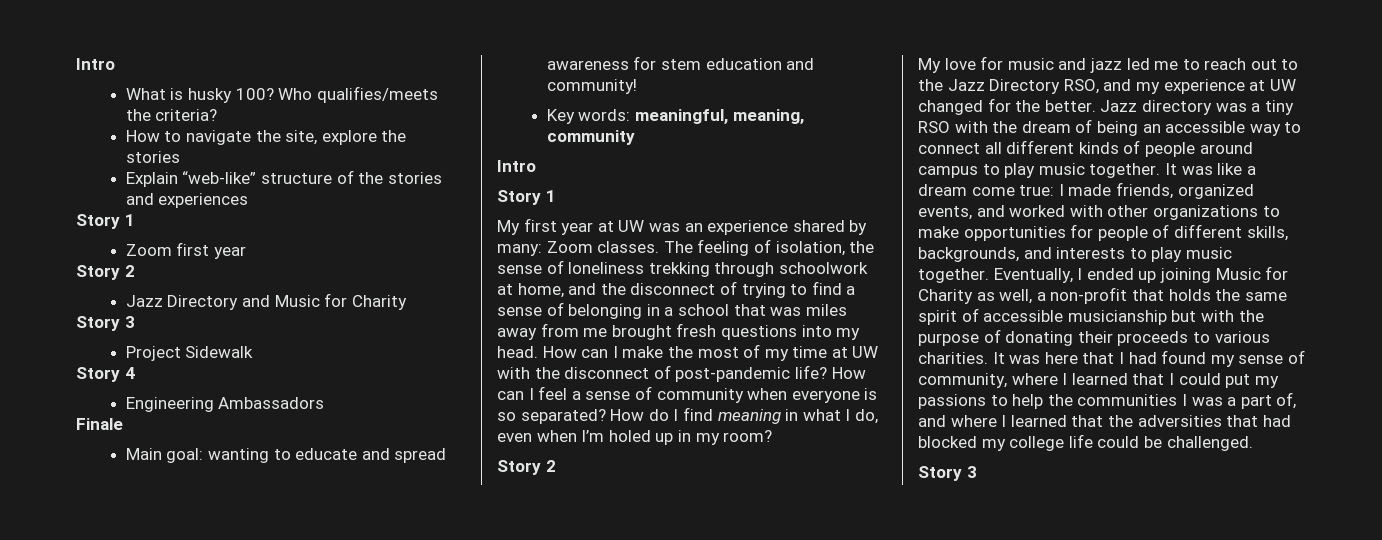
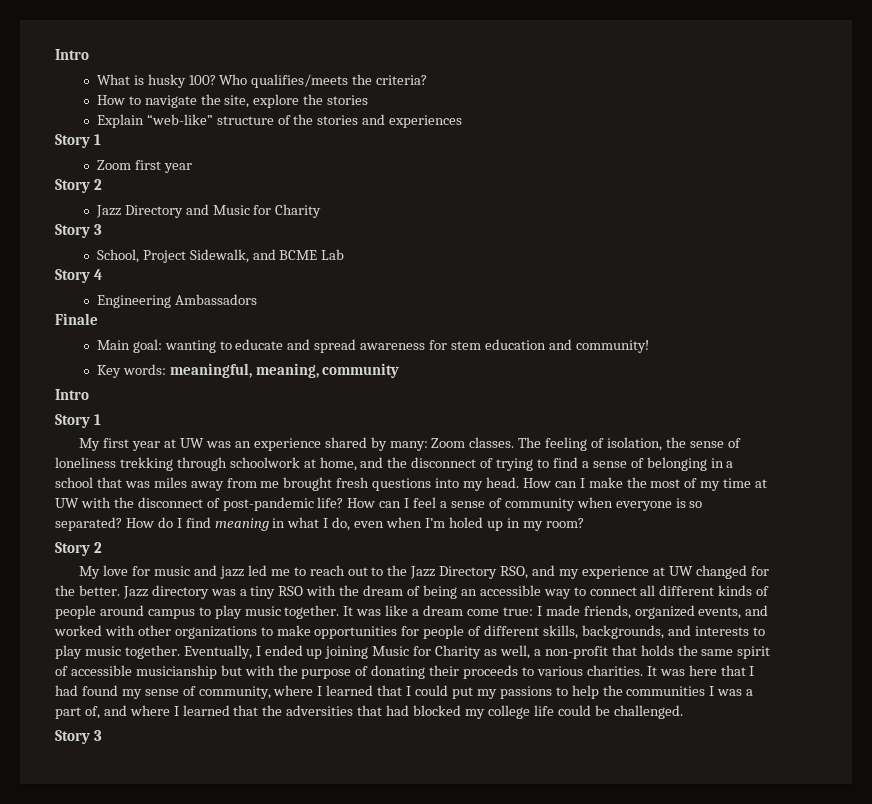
- Project Sidewalk
+ School, Project Sidewalk, and BCME Lab

